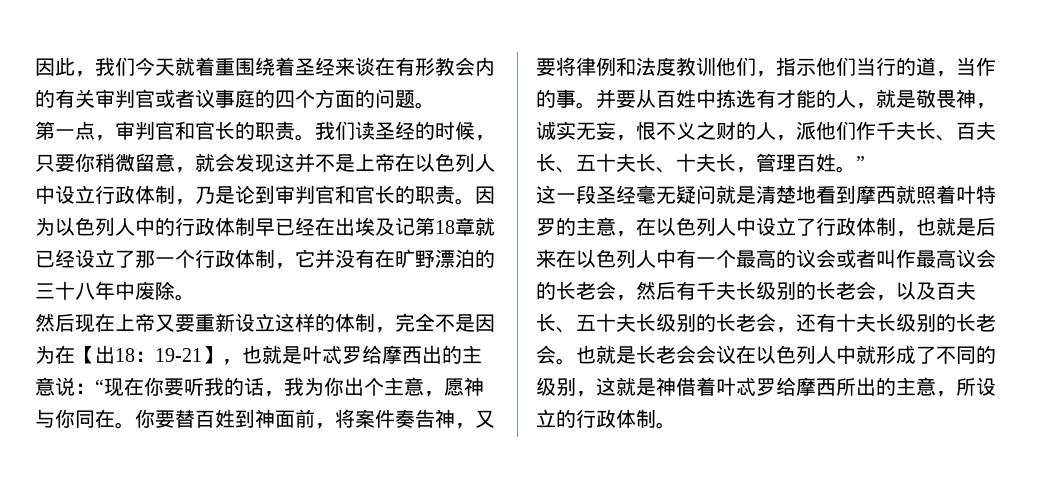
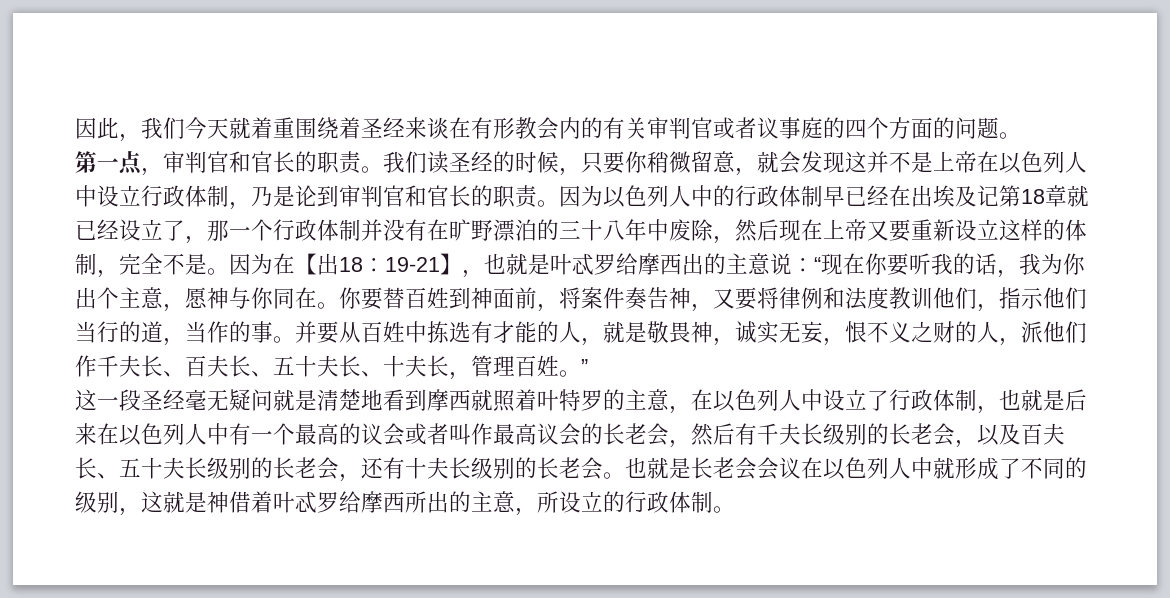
- 因为以色列人中的行政体制早已经在出埃及记第18章就已经设立了那一个行政体制，它并没有在旷野漂泊的三十八年中废除。
- 然后现在上帝又要重新设立这样的体制，完全不是因为在【出18：
+ 因为以色列人中的行政体制早已经在出埃及记第18章就已经设立了，那一个行政体制并没有在旷野漂泊的三十八年中废除，然后现在上帝又要重新设立这样的体制，完全不是。因为在【出18：

